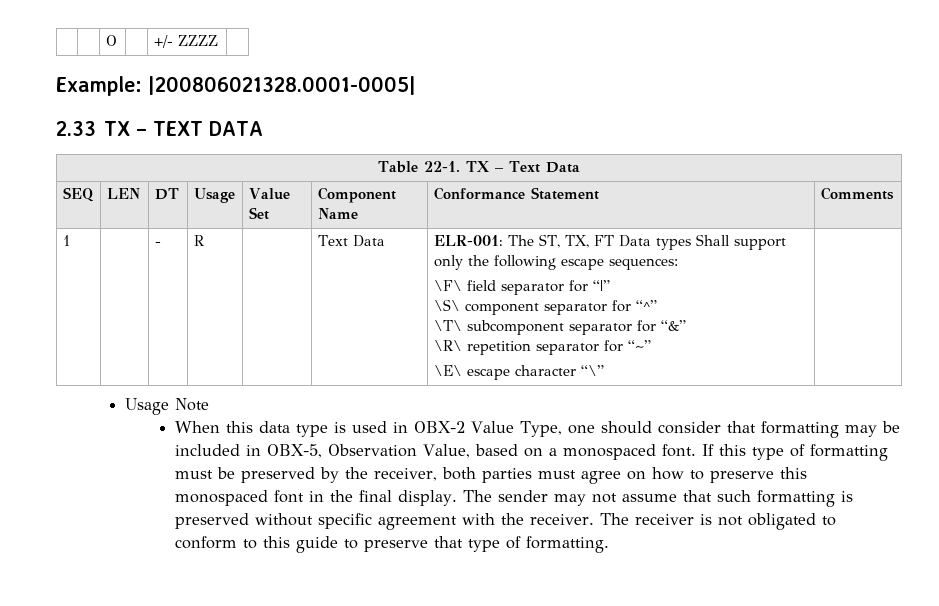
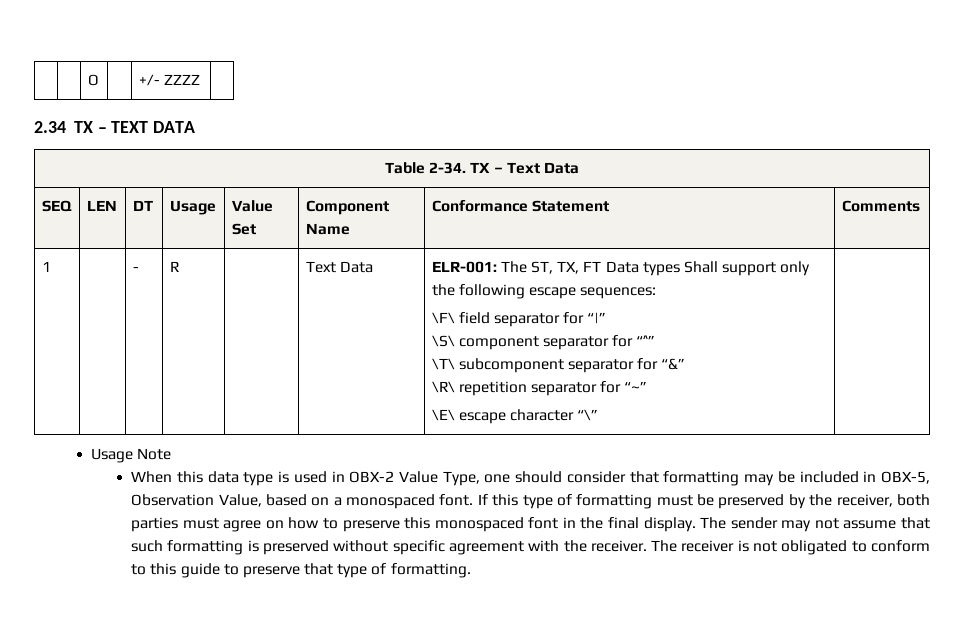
- Example: |200806021328.0001-0005|
- 2.33 TX – TEXT DATA
+ 2.34 TX – TEXT DATA
- Table 22-1. TX – Text Data
+ Table 2-34. TX – Text Data

